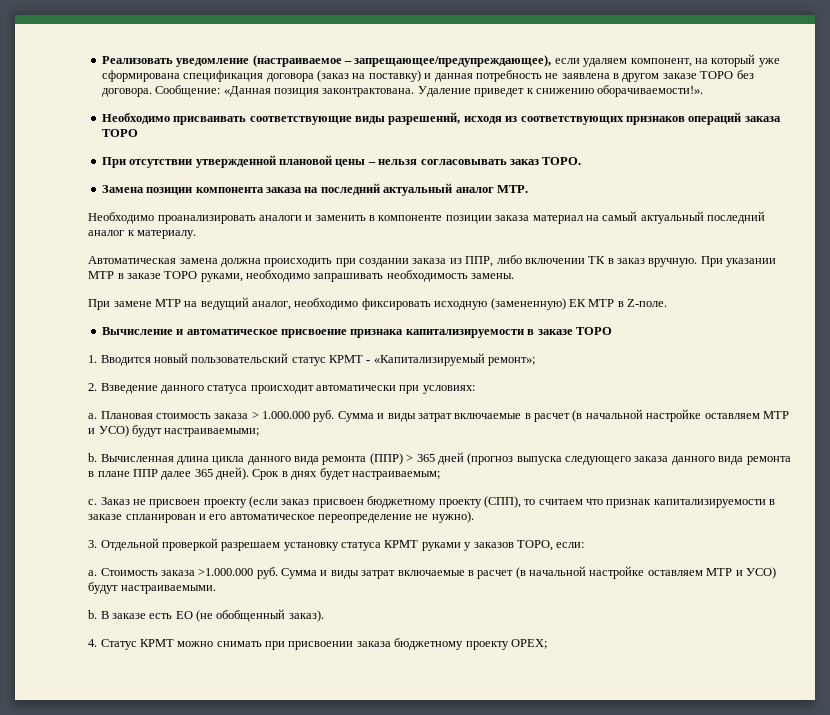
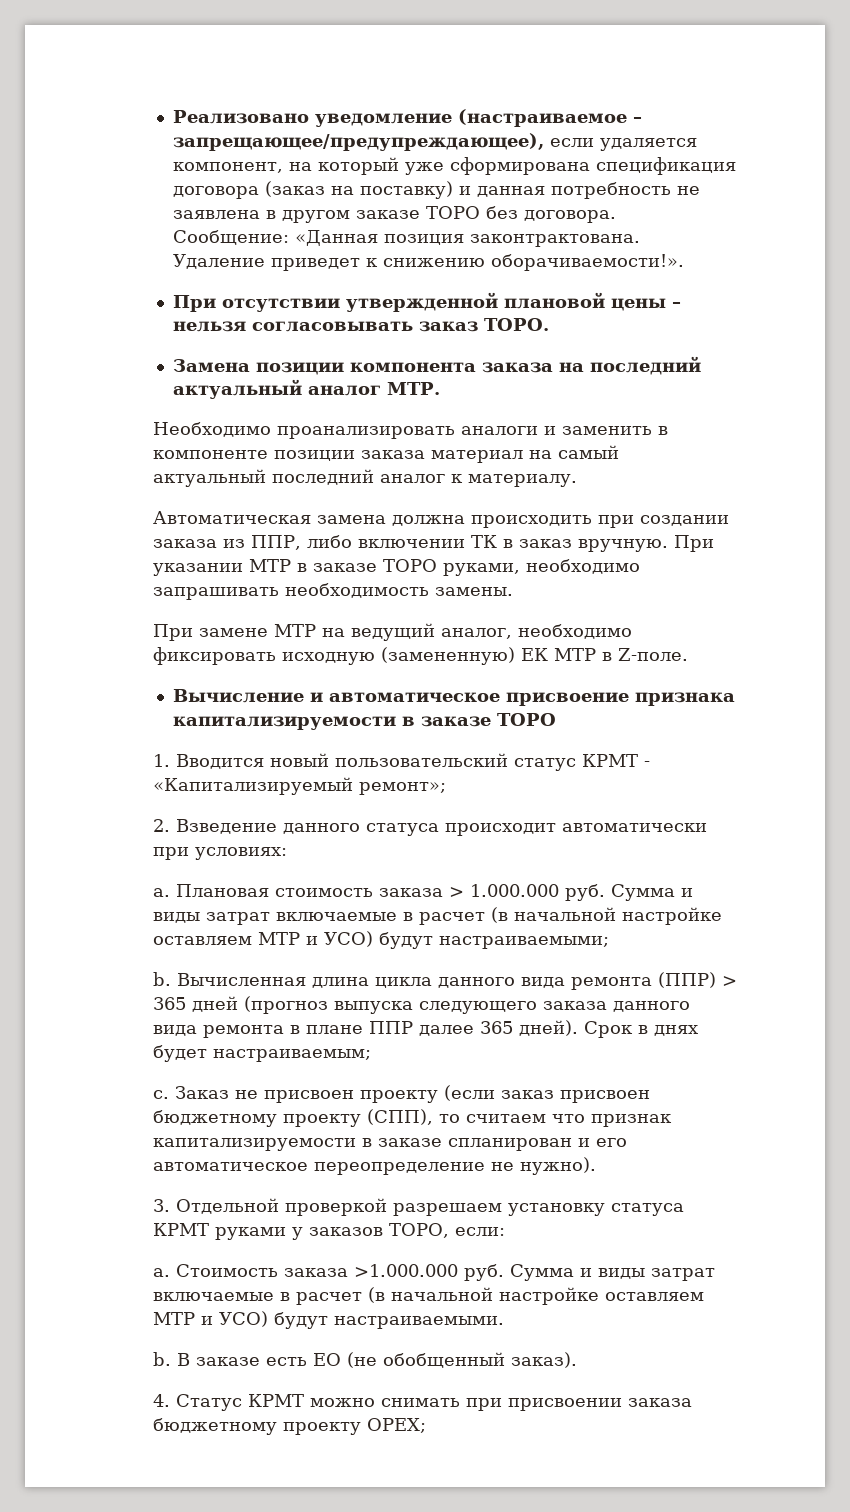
- Реализовать уведомление (настраиваемое – запрещающее/предупреждающее), если удаляем компонент, на который уже сформирована спецификация договора (заказ на поставку) и данная потребность не заявлена в другом заказе ТОРО без договора.
+ Реализовано уведомление (настраиваемое – запрещающее/предупреждающее), если удаляется компонент, на который уже сформирована спецификация договора (заказ на поставку) и данная потребность не заявлена в другом заказе ТОРО без договора.
- Необходимо присваивать соответствующие виды разрешений, исходя из соответствующих признаков операций заказа ТОРО

